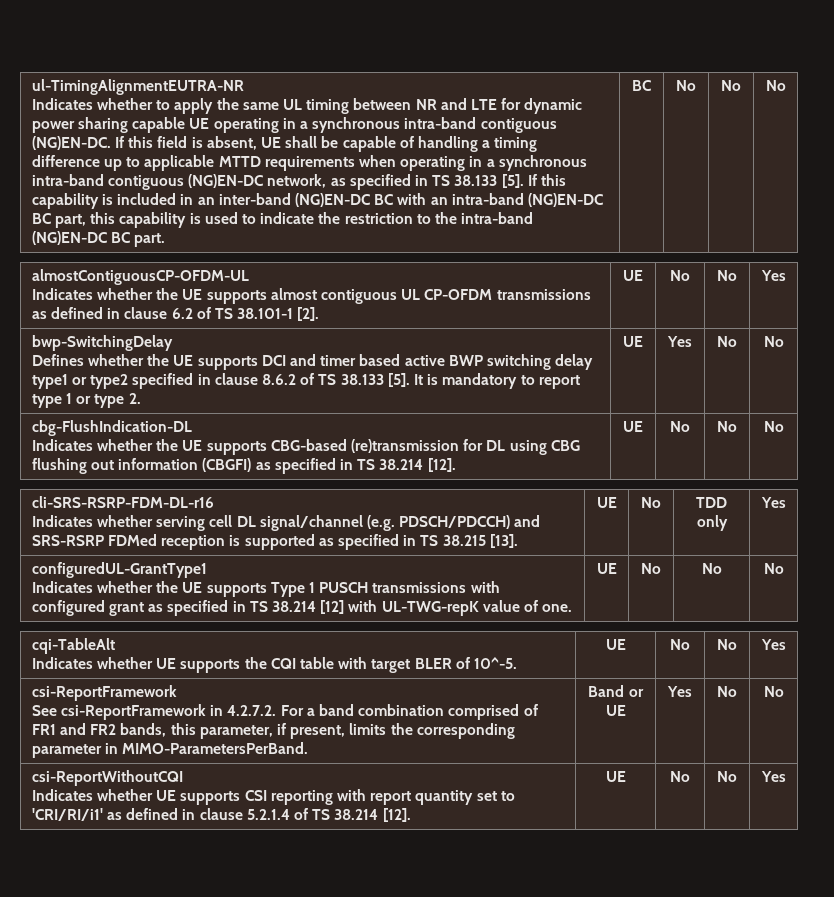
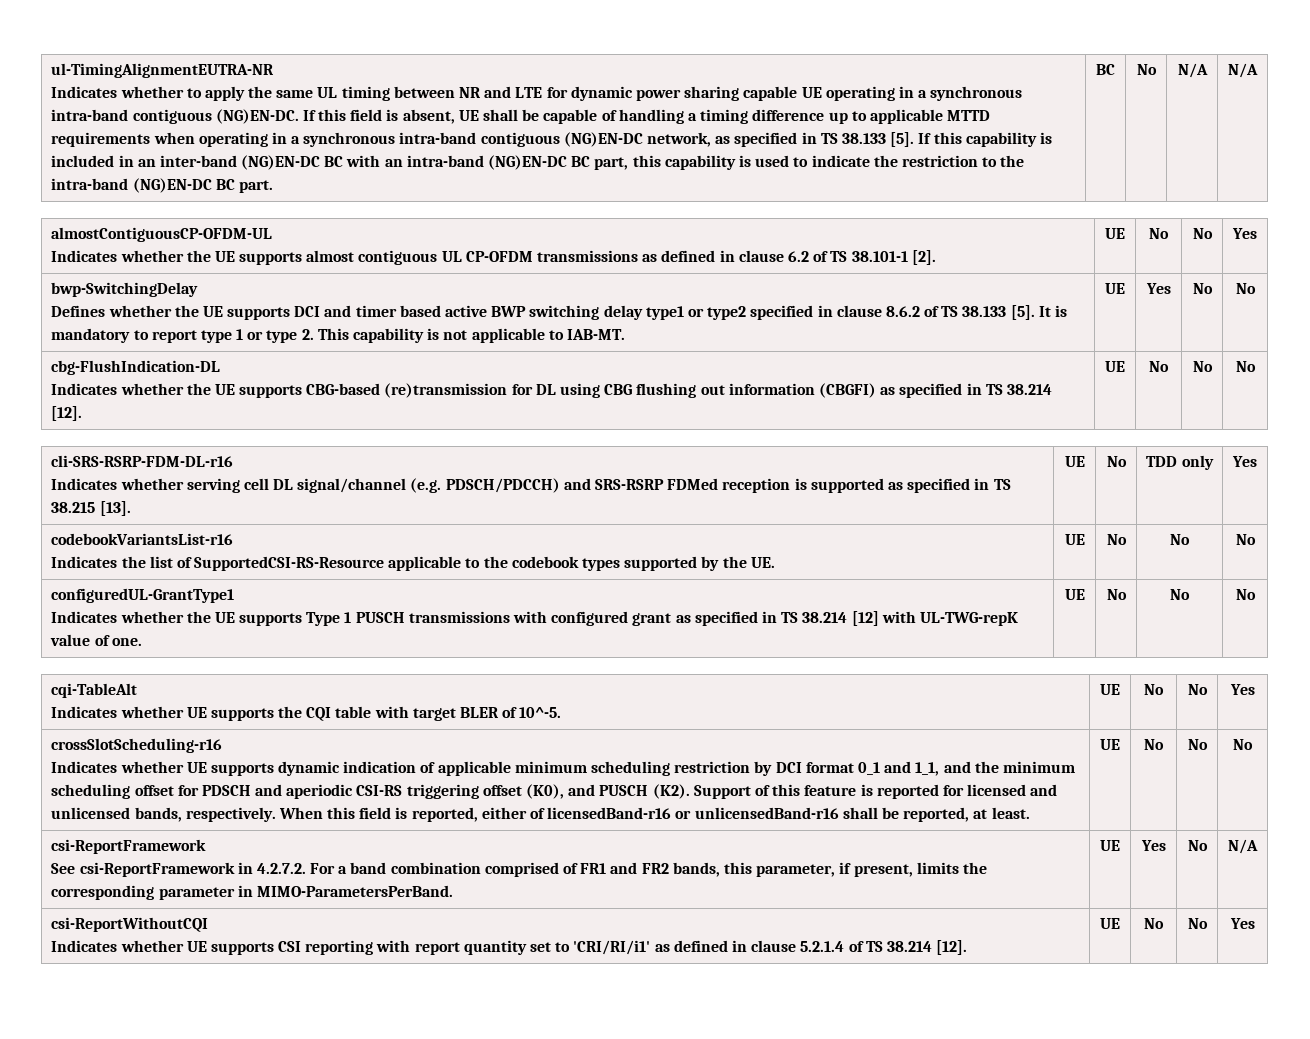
- BC | No | No | No
+ BC | No | N/A | N/A
- It is mandatory to report type 1 or type 2.
+ It is mandatory to report type 1 or type 2. This capability is not applicable to IAB-MT.
+ codebookVariantsList-r16
+ Indicates the list of SupportedCSI-RS-Resource applicable to the codebook types supported by the UE. | UE | No | No | No
  cqi-TableAlt
  Indicates whether UE supports the CQI table with target BLER of 10^-5. | UE | No | No | Yes
+ crossSlotScheduling-r16
+ Indicates whether UE supports dynamic indication of applicable minimum scheduling restriction by DCI format 0_1 and 1_1, and the minimum scheduling offset for PDSCH and aperiodic CSI-RS triggering offset (K0), and PUSCH (K2). Support of this feature is reported for licensed and unlicensed bands, respectively. When this field is reported, either of licensedBand-r16 or unlicensedBand-r16 shall be reported, at least. | UE | No | No | No
  csi-ReportFramework
- See csi-ReportFramework in 4.2.7.2. For a band combination comprised of FR1 and FR2 bands, this parameter, if present, limits the corresponding parameter in MIMO-ParametersPerBand. | Band or UE | Yes | No | No
+ See csi-ReportFramework in 4.2.7.2. For a band combination comprised of FR1 and FR2 bands, this parameter, if present, limits the corresponding parameter in MIMO-ParametersPerBand. | UE | Yes | No | N/A

